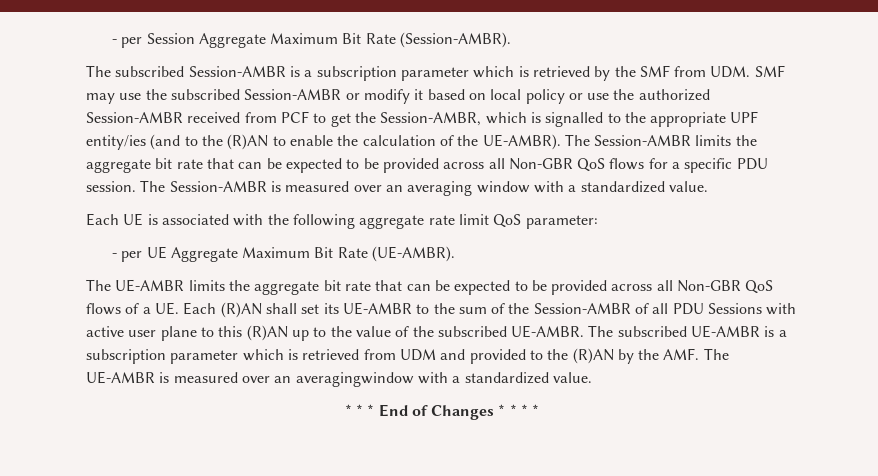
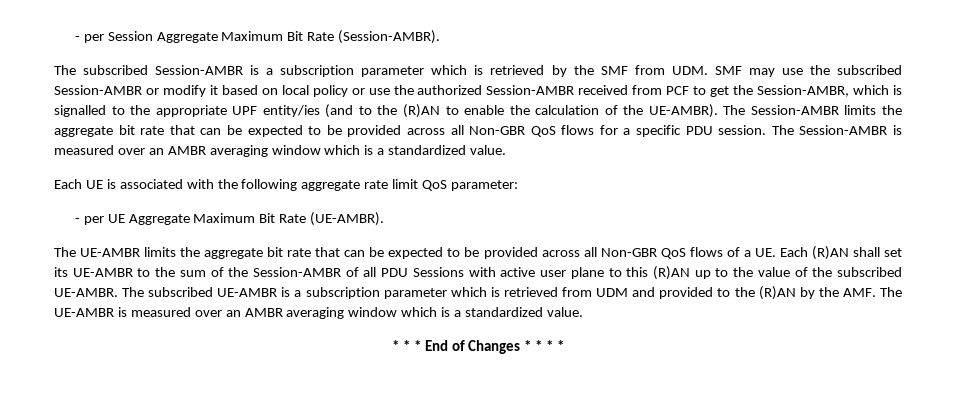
- The Session-AMBR is measured over an averaging window with a standardized value.
+ The Session-AMBR is measured over an AMBR averaging window which is a standardized value.
- The subscribed UE-AMBR is a subscription parameter which is retrieved from UDM and provided to the (R)AN by the AMF. The UE-AMBR is measured over an averagingwindow with a standardized value.
+ The subscribed UE-AMBR is a subscription parameter which is retrieved from UDM and provided to the (R)AN by the AMF. The UE-AMBR is measured over an AMBR averaging window which is a standardized value.

